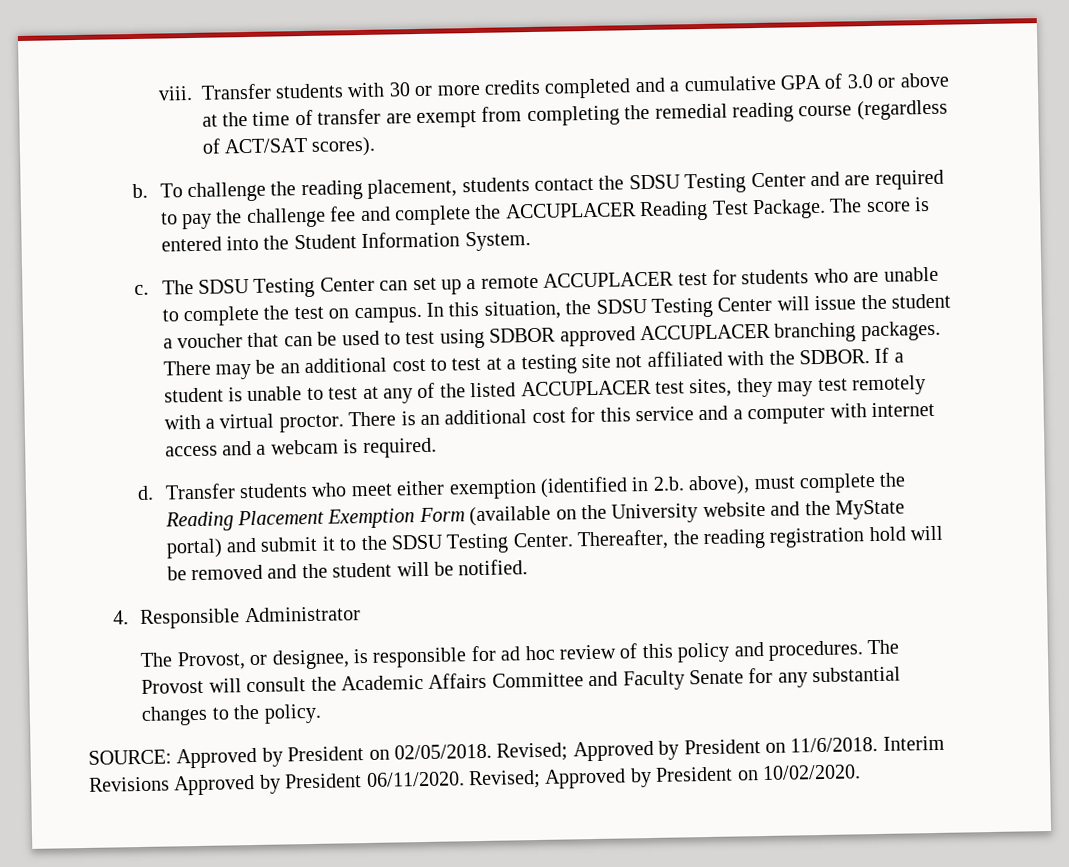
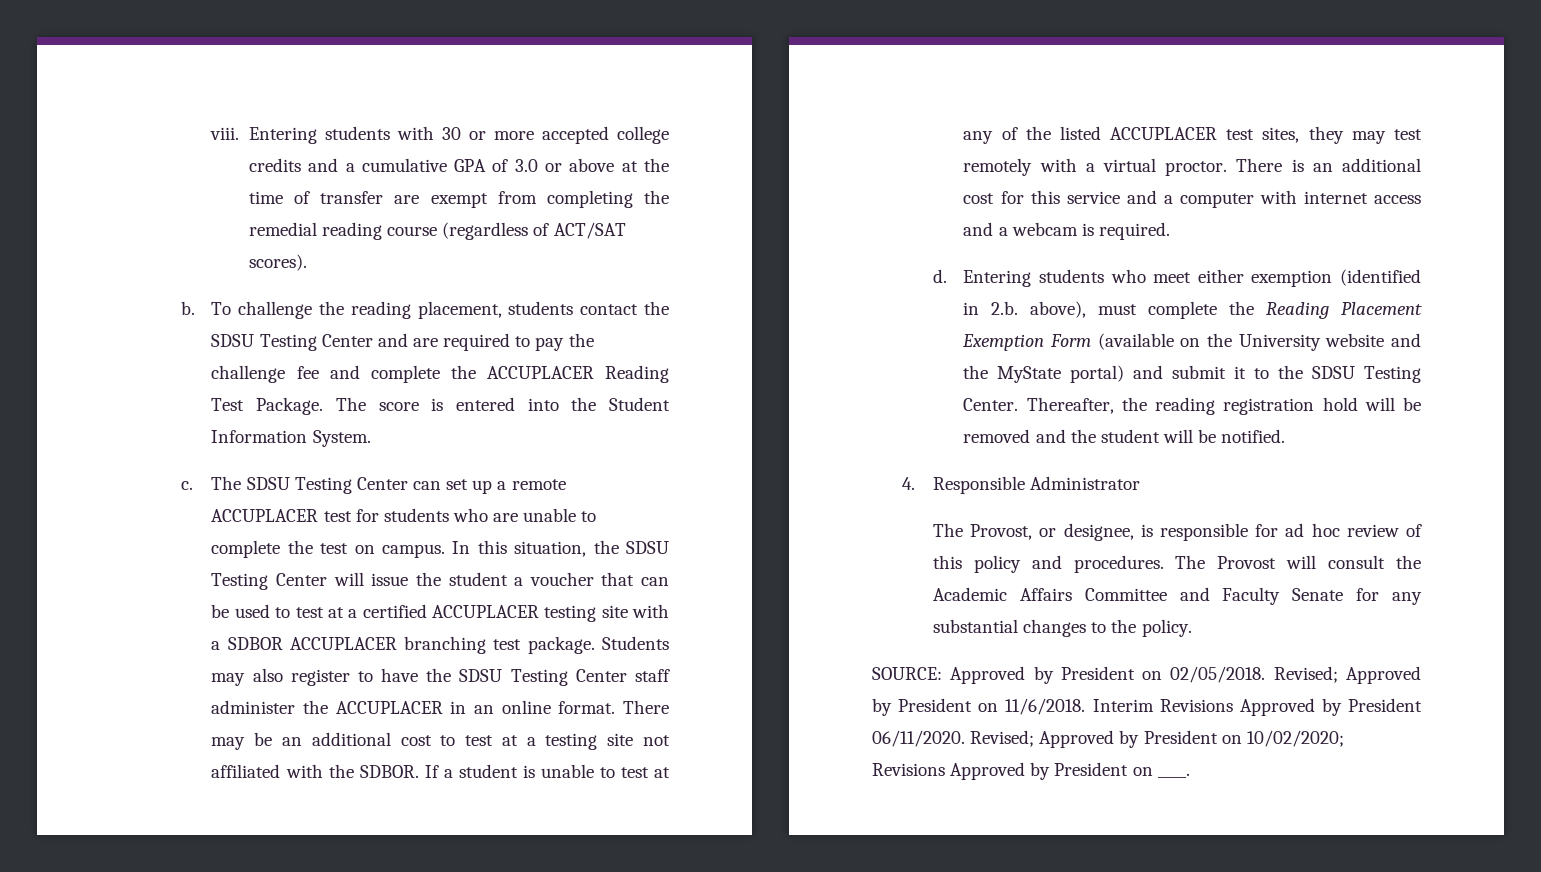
- Transfer students with 30 or more credits completed and a cumulative GPA of 3.0 or above at the time of transfer are exempt from completing the remedial reading course (regardless of ACT/SAT scores).
+ Entering students with 30 or more accepted college credits and a cumulative GPA of 3.0 or above at the time of transfer are exempt from completing the remedial reading course (regardless of ACT/SAT scores).
- In this situation, the SDSU Testing Center will issue the student a voucher that can be used to test using SDBOR approved ACCUPLACER branching packages.
+ In this situation, the SDSU Testing Center will issue the student a voucher that can be used to test at a certified ACCUPLACER testing site with a SDBOR ACCUPLACER branching test package. Students may also register to have the SDSU Testing Center staff administer the ACCUPLACER in an online format.
- Transfer students who meet either exemption (identified in 2.b. above), must complete the Reading Placement Exemption Form (available on the University website and the MyState portal) and submit it to the SDSU Testing Center.
+ Entering students who meet either exemption (identified in 2.b. above), must complete the Reading Placement Exemption Form (available on the University website and the MyState portal) and submit it to the SDSU Testing Center.
- Revised; Approved by President on 10/02/2020.
+ Revised; Approved by President on 10/02/2020; Revisions Approved by President on ____.

